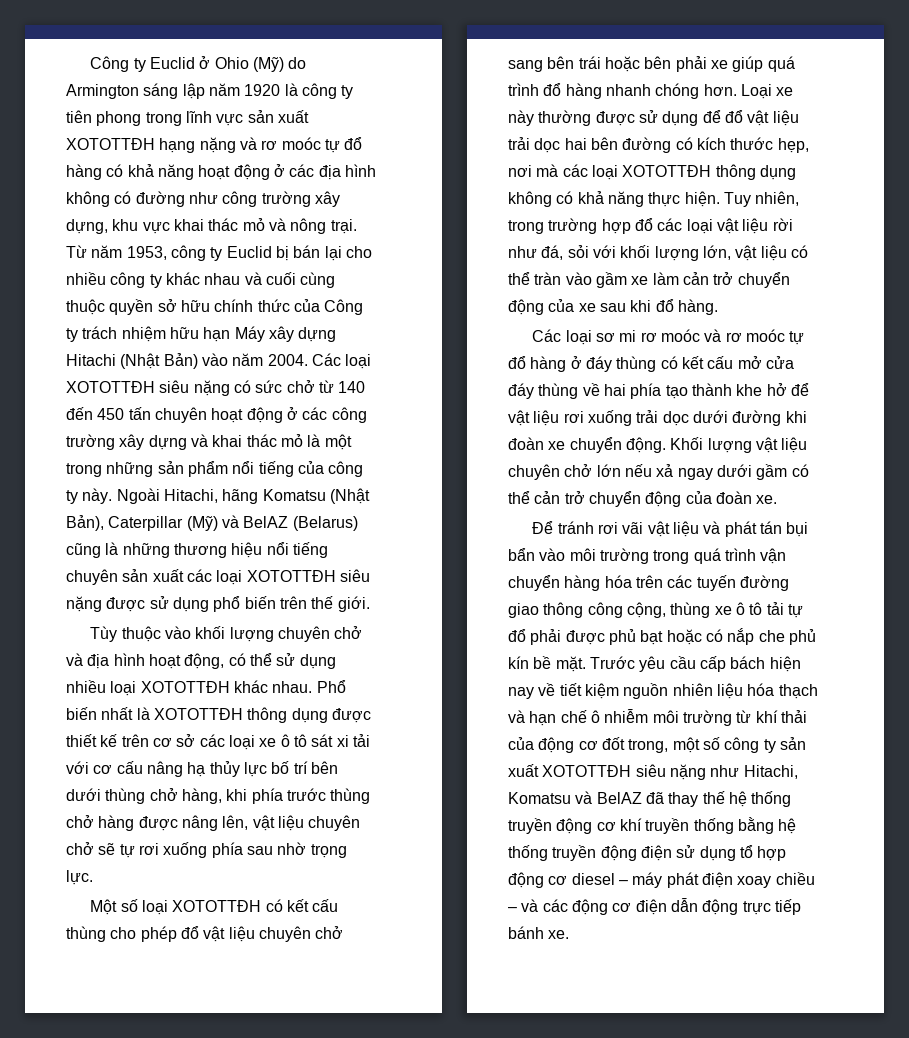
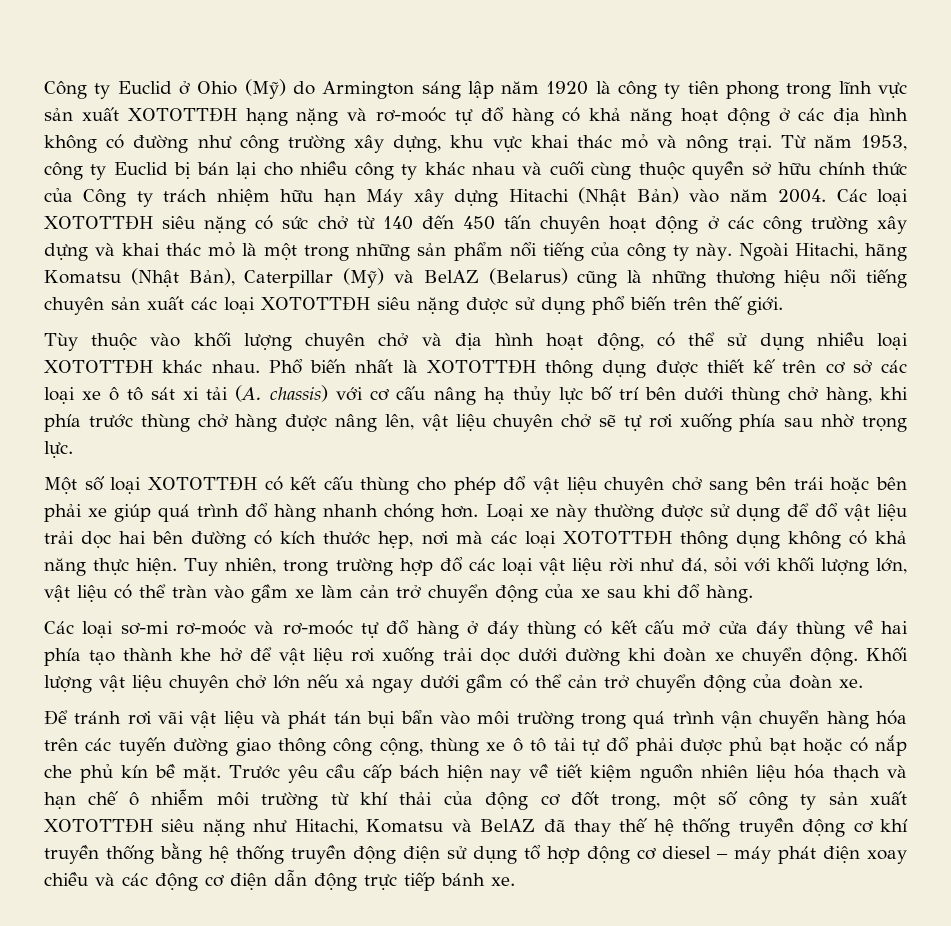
- Công ty Euclid ở Ohio (Mỹ) do Armington sáng lập năm 1920 là công ty tiên phong trong lĩnh vực sản xuất XOTOTTĐH hạng nặng và rơ moóc tự đổ hàng có khả năng hoạt động ở các địa hình không có đường như công trường xây dựng, khu vực khai thác mỏ và nông trại.
+ Công ty Euclid ở Ohio (Mỹ) do Armington sáng lập năm 1920 là công ty tiên phong trong lĩnh vực sản xuất XOTOTTĐH hạng nặng và rơ-moóc tự đổ hàng có khả năng hoạt động ở các địa hình không có đường như công trường xây dựng, khu vực khai thác mỏ và nông trại.
- Phổ biến nhất là XOTOTTĐH thông dụng được thiết kế trên cơ sở các loại xe ô tô sát xi tải với cơ cấu nâng hạ thủy lực bố trí bên dưới thùng chở hàng, khi phía trước thùng chở hàng được nâng lên, vật liệu chuyên chở sẽ tự rơi xuống phía sau nhờ trọng lực.
+ Phổ biến nhất là XOTOTTĐH thông dụng được thiết kế trên cơ sở các loại xe ô tô sát xi tải (A. chassis) với cơ cấu nâng hạ thủy lực bố trí bên dưới thùng chở hàng, khi phía trước thùng chở hàng được nâng lên, vật liệu chuyên chở sẽ tự rơi xuống phía sau nhờ trọng lực.
- Các loại sơ mi rơ moóc và rơ moóc tự đổ hàng ở đáy thùng có kết cấu mở cửa đáy thùng về hai phía tạo thành khe hở để vật liệu rơi xuống trải dọc dưới đường khi đoàn xe chuyển động.
+ Các loại sơ-mi rơ-moóc và rơ-moóc tự đổ hàng ở đáy thùng có kết cấu mở cửa đáy thùng về hai phía tạo thành khe hở để vật liệu rơi xuống trải dọc dưới đường khi đoàn xe chuyển động.
- Trước yêu cầu cấp bách hiện nay về tiết kiệm nguồn nhiên liệu hóa thạch và hạn chế ô nhiễm môi trường từ khí thải của động cơ đốt trong, một số công ty sản xuất XOTOTTĐH siêu nặng như Hitachi, Komatsu và BelAZ đã thay thế hệ thống truyền động cơ khí truyền thống bằng hệ thống truyền động điện sử dụng tổ hợp động cơ diesel – máy phát điện xoay chiều – và các động cơ điện dẫn động trực tiếp bánh xe.
+ Trước yêu cầu cấp bách hiện nay về tiết kiệm nguồn nhiên liệu hóa thạch và hạn chế ô nhiễm môi trường từ khí thải của động cơ đốt trong, một số công ty sản xuất XOTOTTĐH siêu nặng như Hitachi, Komatsu và BelAZ đã thay thế hệ thống truyền động cơ khí truyền thống bằng hệ thống truyền động điện sử dụng tổ hợp động cơ diesel – máy phát điện xoay chiều và các động cơ điện dẫn động trực tiếp bánh xe.

